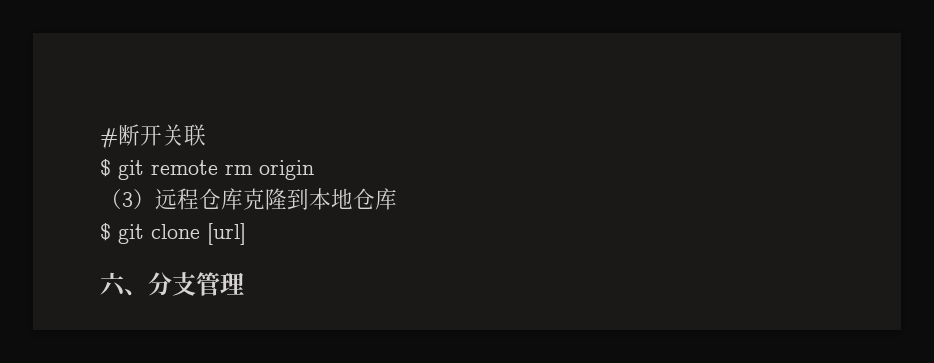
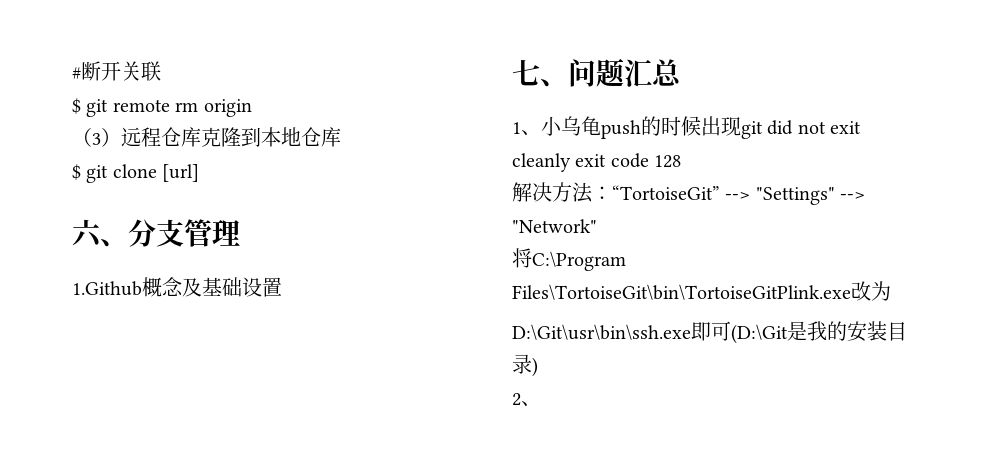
+ 1.Github概念及基础设置
+ 七、问题汇总
+ 1、小乌龟push的时候出现git did not exit cleanly exit code 128
+ 解决方法：“TortoiseGit” --> "Settings" --> "Network"
+ 将C:\Program Files\TortoiseGit\bin\TortoiseGitPlink.exe改为
+ D:\Git\usr\bin\ssh.exe即可(D:\Git是我的安装目录)
+ 2、

